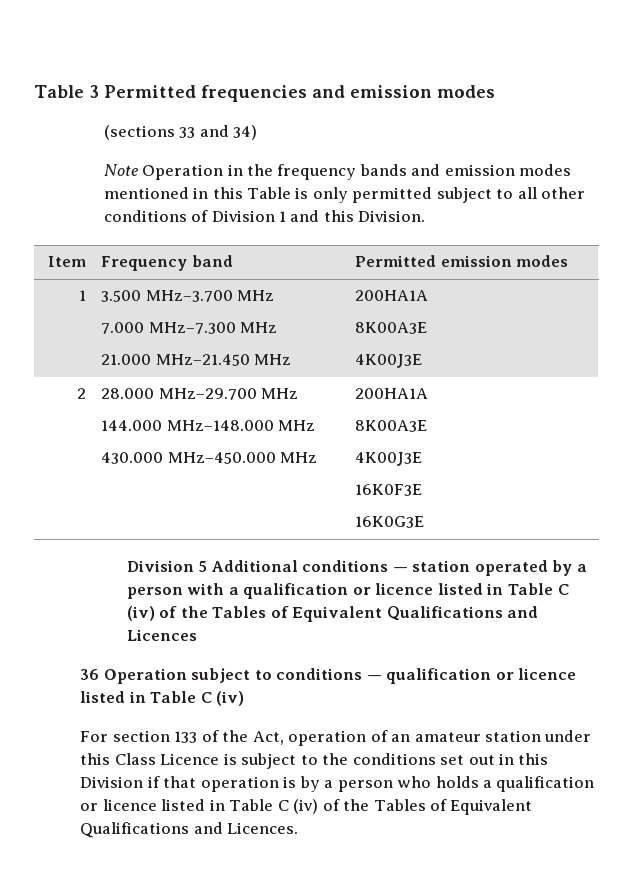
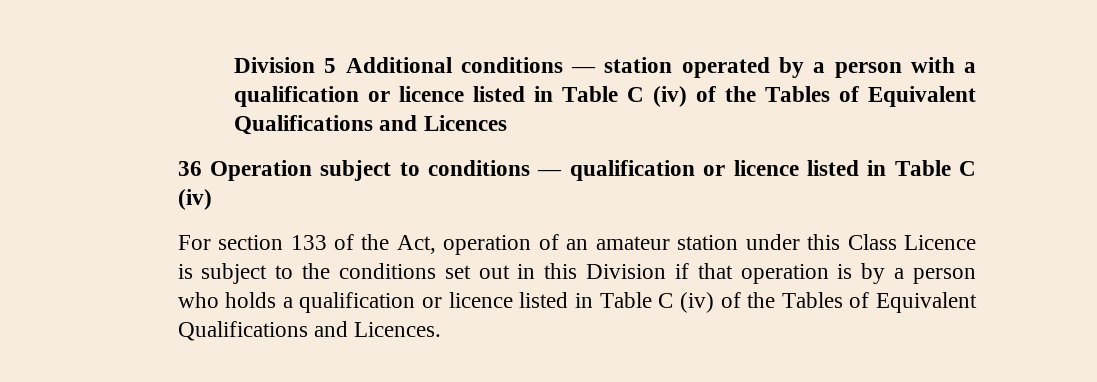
- Table 3 Permitted frequencies and emission modes
- (sections 33 and 34)
- Note Operation in the frequency bands and emission modes mentioned in this Table is only permitted subject to all other conditions of Division 1 and this Division.
- Item | Frequency band | Permitted emission modes
- 1 | 3.500 MHz–3.700 MHz
- 7.000 MHz–7.300 MHz
- 21.000 MHz–21.450 MHz | 200HA1A
- 8K00A3E
- 4K00J3E
- 2 | 28.000 MHz–29.700 MHz
- 144.000 MHz–148.000 MHz
- 430.000 MHz–450.000 MHz | 200HA1A
- 8K00A3E
- 4K00J3E
- 16K0F3E
- 16K0G3E

